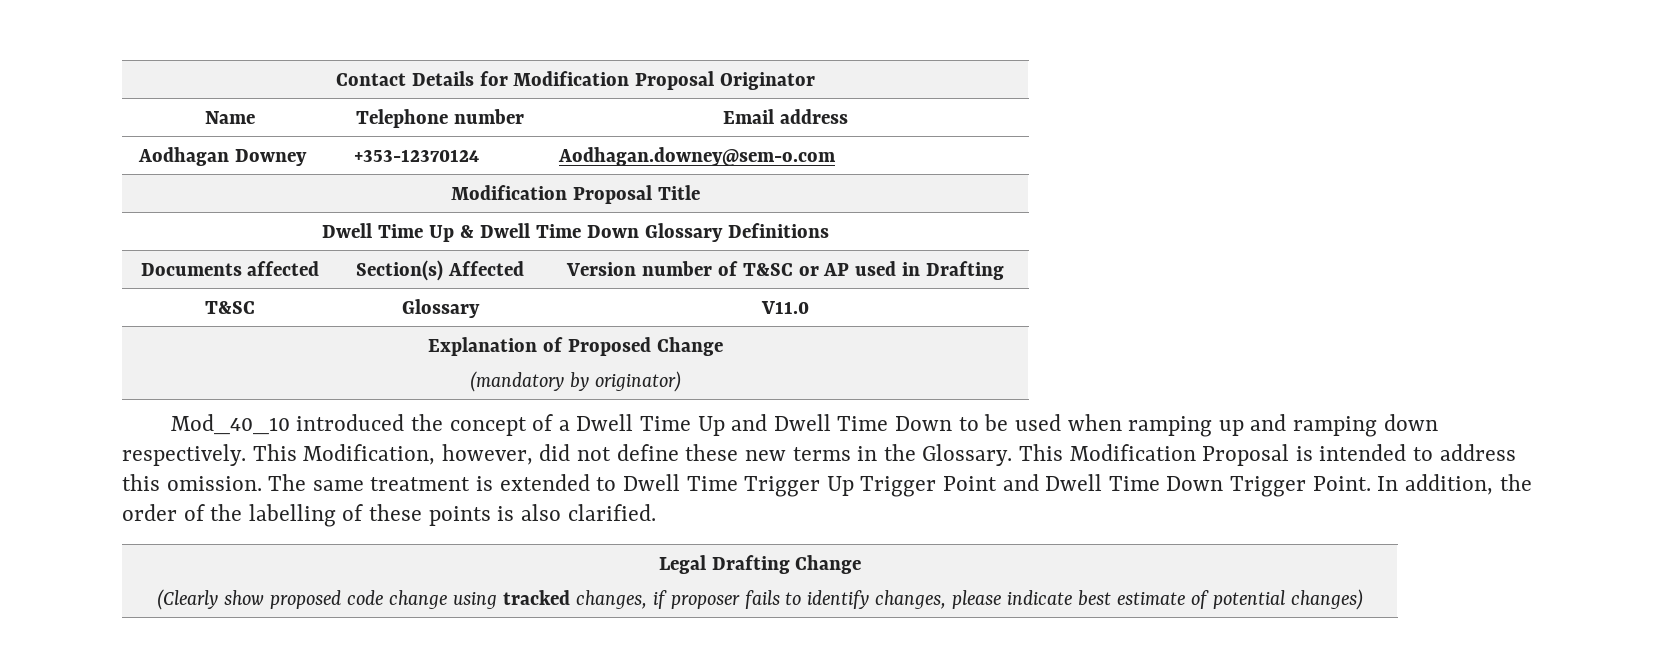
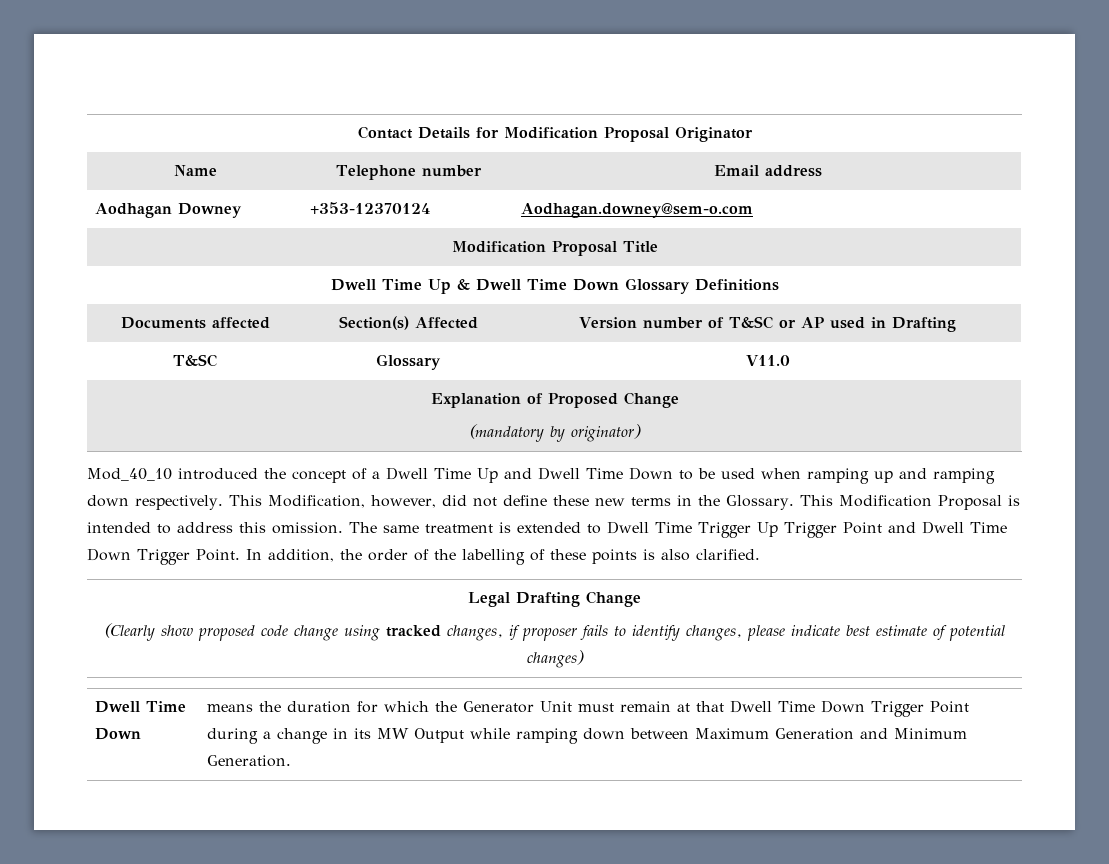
+ Dwell Time Down | means the duration for which the Generator Unit must remain at that Dwell Time Down Trigger Point during a change in its MW Output while ramping down between Maximum Generation and Minimum Generation.

